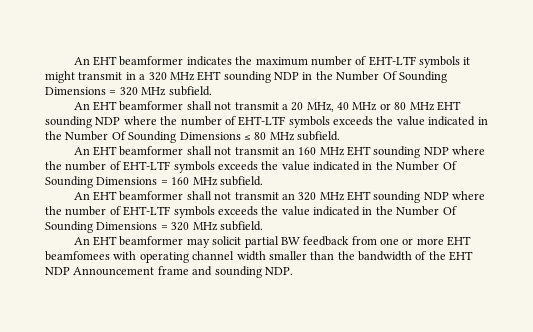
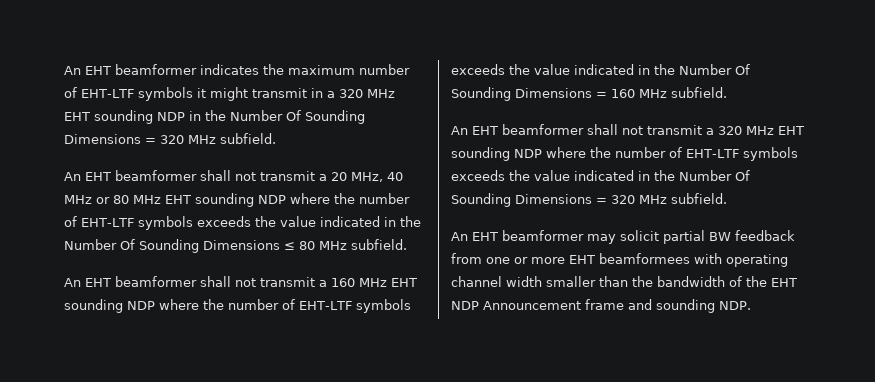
- An EHT beamformer shall not transmit an 160 MHz EHT sounding NDP where the number of EHT-LTF symbols exceeds the value indicated in the Number Of Sounding Dimensions = 160 MHz subfield.
+ An EHT beamformer shall not transmit a 160 MHz EHT sounding NDP where the number of EHT-LTF symbols exceeds the value indicated in the Number Of Sounding Dimensions = 160 MHz subfield.
- An EHT beamformer shall not transmit an 320 MHz EHT sounding NDP where the number of EHT-LTF symbols exceeds the value indicated in the Number Of Sounding Dimensions = 320 MHz subfield.
+ An EHT beamformer shall not transmit a 320 MHz EHT sounding NDP where the number of EHT-LTF symbols exceeds the value indicated in the Number Of Sounding Dimensions = 320 MHz subfield.
- An EHT beamformer may solicit partial BW feedback from one or more EHT beamfomees with operating channel width smaller than the bandwidth of the EHT NDP Announcement frame and sounding NDP.
+ An EHT beamformer may solicit partial BW feedback from one or more EHT beamformees with operating channel width smaller than the bandwidth of the EHT NDP Announcement frame and sounding NDP.

